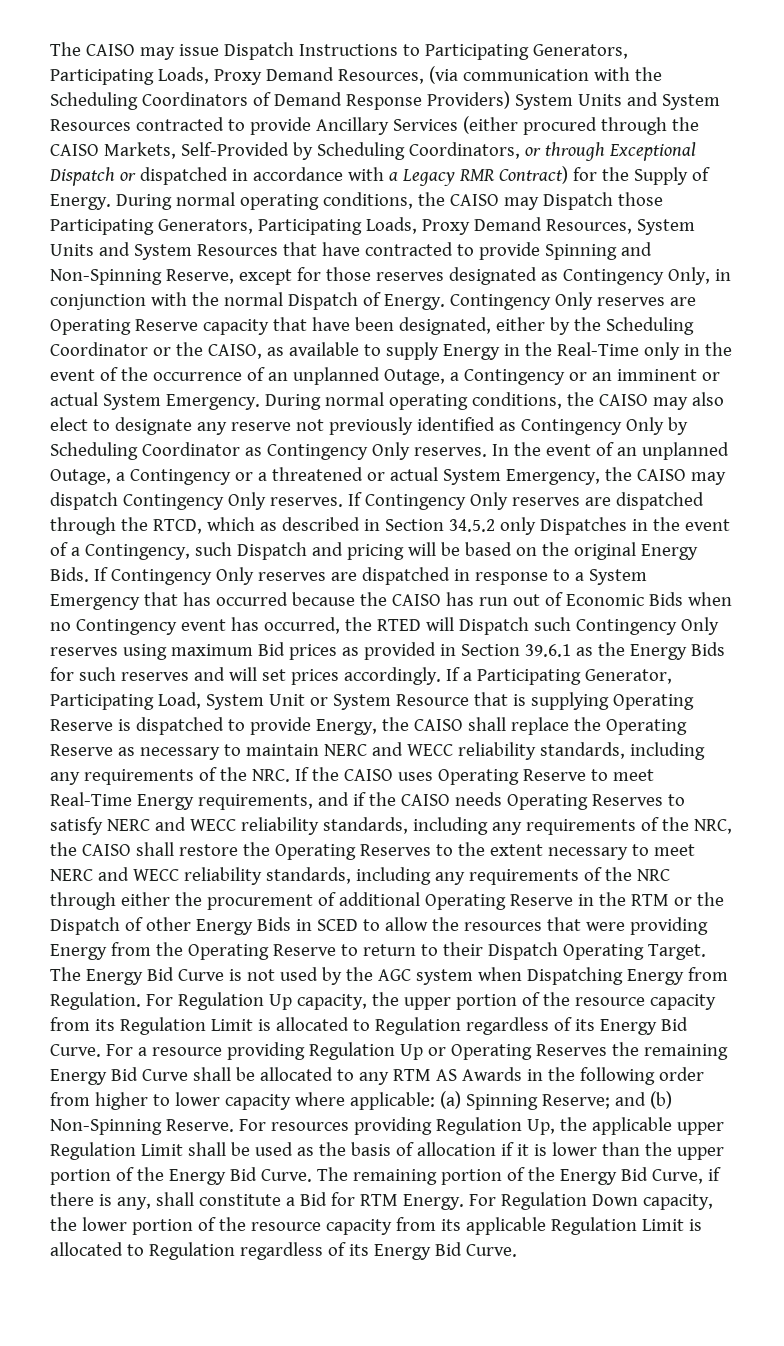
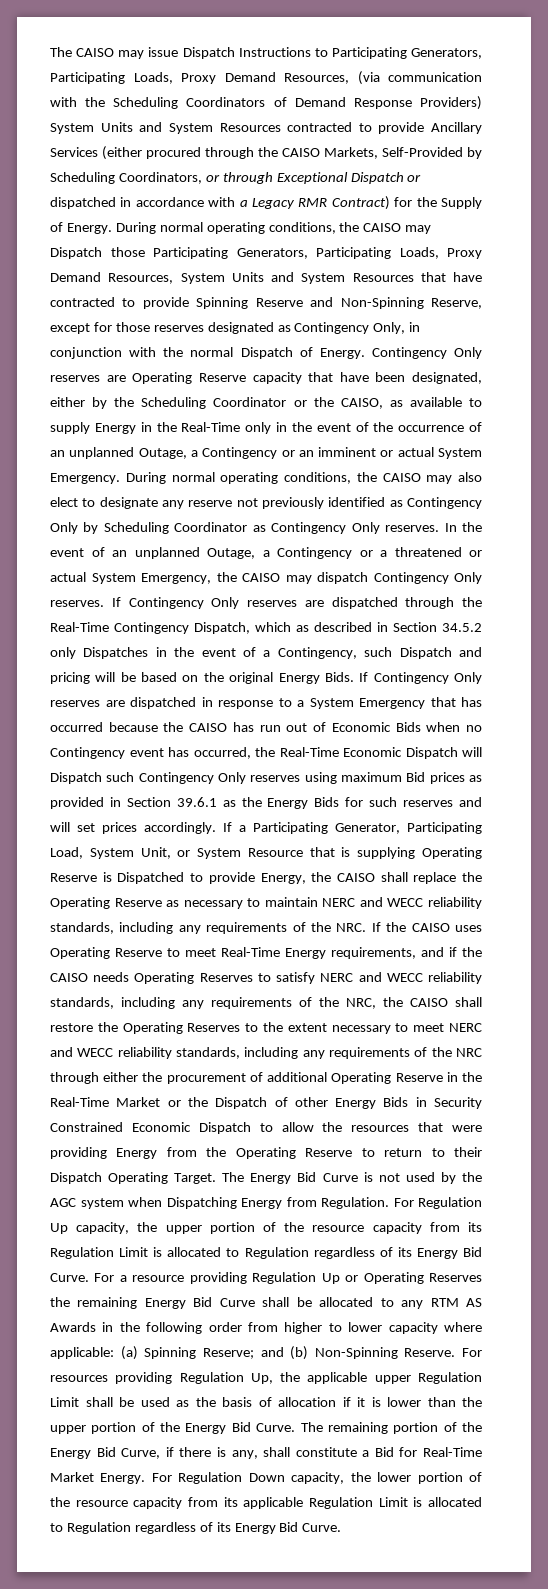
- During normal operating conditions, the CAISO may Dispatch those Participating Generators, Participating Loads, Proxy Demand Resources, System Units and System Resources that have contracted to provide Spinning and Non-Spinning Reserve, except for those reserves designated as Contingency Only, in conjunction with the normal Dispatch of Energy.
+ During normal operating conditions, the CAISO may Dispatch those Participating Generators, Participating Loads, Proxy Demand Resources, System Units and System Resources that have contracted to provide Spinning Reserve and Non-Spinning Reserve, except for those reserves designated as Contingency Only, in conjunction with the normal Dispatch of Energy.
- If Contingency Only reserves are dispatched through the RTCD, which as described in Section 34.5.2 only Dispatches in the event of a Contingency, such Dispatch and pricing will be based on the original Energy Bids.
+ If Contingency Only reserves are dispatched through the Real-Time Contingency Dispatch, which as described in Section 34.5.2 only Dispatches in the event of a Contingency, such Dispatch and pricing will be based on the original Energy Bids.
- If Contingency Only reserves are dispatched in response to a System Emergency that has occurred because the CAISO has run out of Economic Bids when no Contingency event has occurred, the RTED will Dispatch such Contingency Only reserves using maximum Bid prices as provided in Section 39.6.1 as the Energy Bids for such reserves and will set prices accordingly.
+ If Contingency Only reserves are dispatched in response to a System Emergency that has occurred because the CAISO has run out of Economic Bids when no Contingency event has occurred, the Real-Time Economic Dispatch will Dispatch such Contingency Only reserves using maximum Bid prices as provided in Section 39.6.1 as the Energy Bids for such reserves and will set prices accordingly.
- If a Participating Generator, Participating Load, System Unit or System Resource that is supplying Operating Reserve is dispatched to provide Energy, the CAISO shall replace the Operating Reserve as necessary to maintain NERC and WECC reliability standards, including any requirements of the NRC. If the CAISO uses Operating Reserve to meet Real-Time Energy requirements, and if the CAISO needs Operating Reserves to satisfy NERC and WECC reliability standards, including any requirements of the NRC, the CAISO shall restore the Operating Reserves to the extent necessary to meet NERC and WECC reliability standards, including any requirements of the NRC through either the procurement of additional Operating Reserve in the RTM or the Dispatch of other Energy Bids in SCED to allow the resources that were providing Energy from the Operating Reserve to return to their Dispatch Operating Target.
+ If a Participating Generator, Participating Load, System Unit, or System Resource that is supplying Operating Reserve is Dispatched to provide Energy, the CAISO shall replace the Operating Reserve as necessary to maintain NERC and WECC reliability standards, including any requirements of the NRC. If the CAISO uses Operating Reserve to meet Real-Time Energy requirements, and if the CAISO needs Operating Reserves to satisfy NERC and WECC reliability standards, including any requirements of the NRC, the CAISO shall restore the Operating Reserves to the extent necessary to meet NERC and WECC reliability standards, including any requirements of the NRC through either the procurement of additional Operating Reserve in the Real-Time Market or the Dispatch of other Energy Bids in Security Constrained Economic Dispatch to allow the resources that were providing Energy from the Operating Reserve to return to their Dispatch Operating Target.
- The remaining portion of the Energy Bid Curve, if there is any, shall constitute a Bid for RTM Energy.
+ The remaining portion of the Energy Bid Curve, if there is any, shall constitute a Bid for Real-Time Market Energy.

